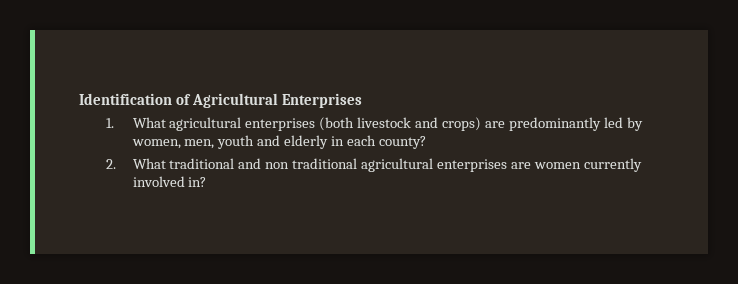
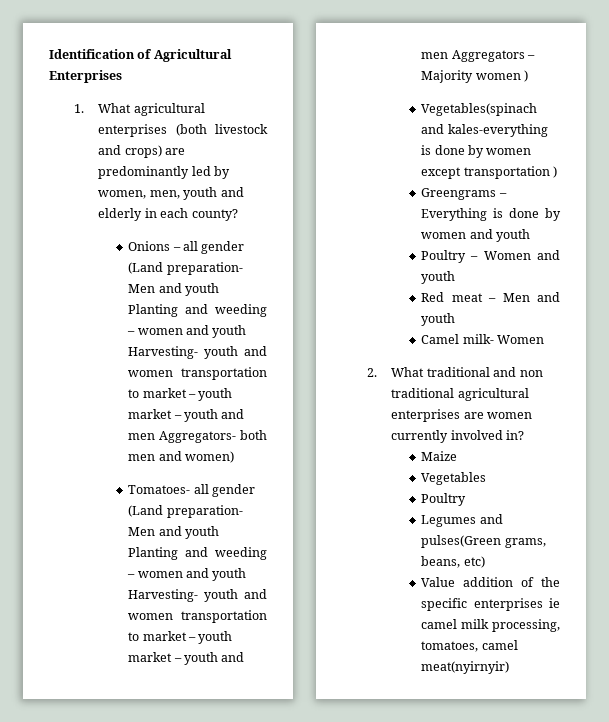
+ Onions – all gender (Land preparation- Men and youth Planting and weeding – women and youth Harvesting- youth and women transportation to market – youth market – youth and men Aggregators- both men and women)
+ Tomatoes- all gender (Land preparation- Men and youth Planting and weeding – women and youth Harvesting- youth and women transportation to market – youth market – youth and men Aggregators – Majority women )
+ Vegetables(spinach and kales-everything is done by women except transportation )
+ Greengrams – Everything is done by women and youth
+ Poultry – Women and youth
+ Red meat – Men and youth
+ Camel milk- Women
+ Maize
+ Vegetables
+ Poultry
+ Legumes and pulses(Green grams, beans, etc)
+ Value addition of the specific enterprises ie camel milk processing, tomatoes, camel meat(nyirnyir)

